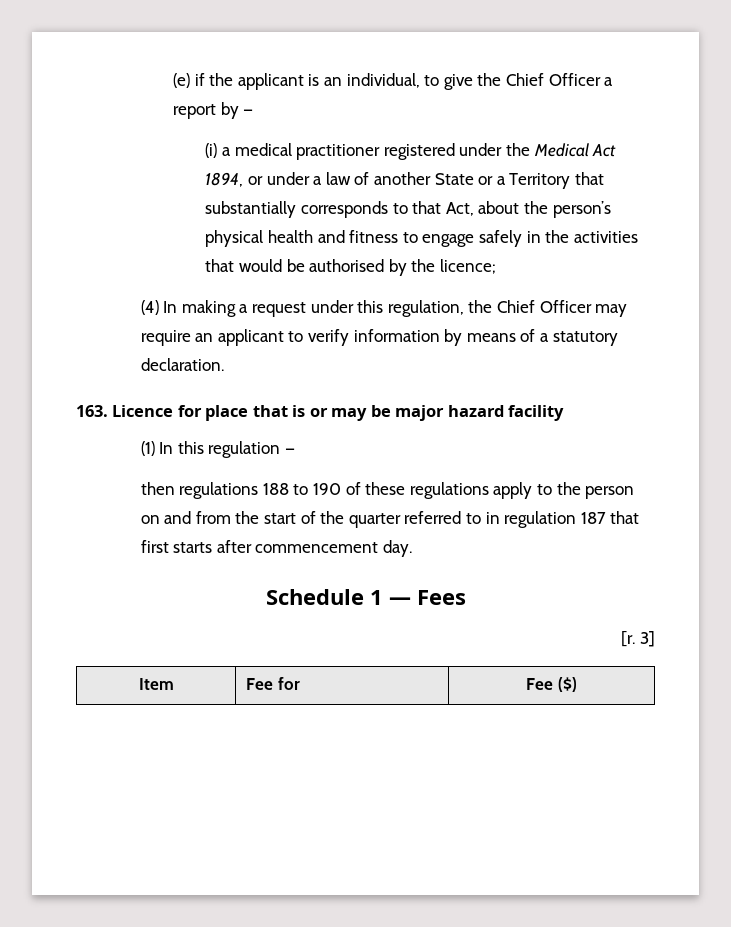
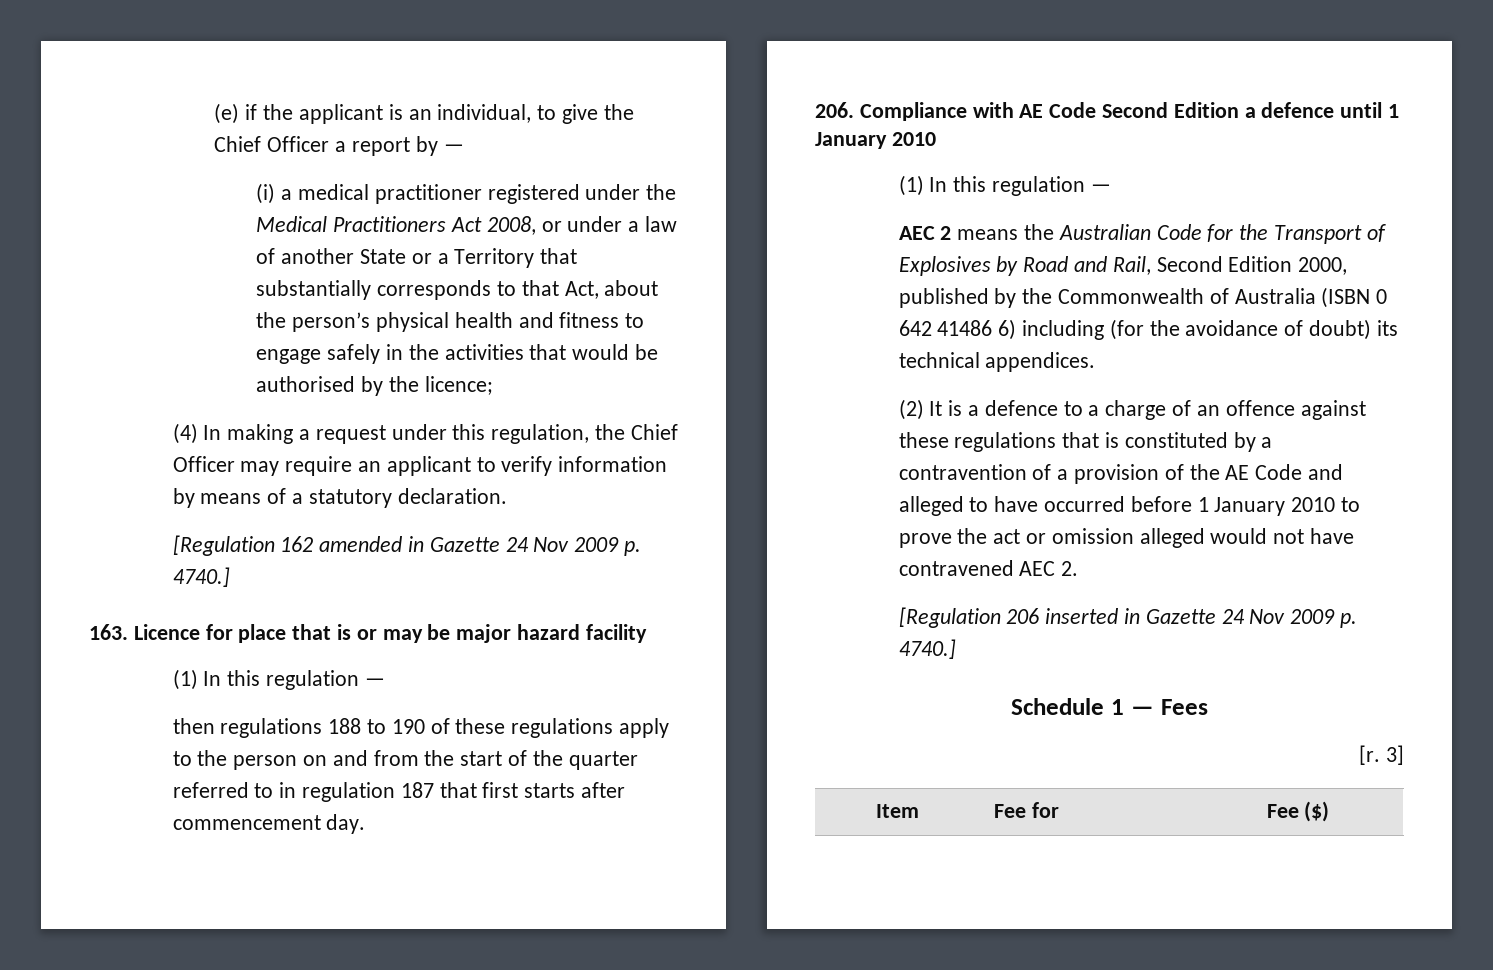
- (i) a medical practitioner registered under the Medical Act 1894, or under a law of another State or a Territory that substantially corresponds to that Act, about the person’s physical health and fitness to engage safely in the activities that would be authorised by the licence;
+ (i) a medical practitioner registered under the Medical Practitioners Act 2008, or under a law of another State or a Territory that substantially corresponds to that Act, about the person’s physical health and fitness to engage safely in the activities that would be authorised by the licence;
+ [Regulation 162 amended in Gazette 24 Nov 2009 p. 4740.]
+ 206. Compliance with AE Code Second Edition a defence until 1 January 2010
+ (1) In this regulation —
+ AEC 2 means the Australian Code for the Transport of Explosives by Road and Rail, Second Edition 2000, published by the Commonwealth of Australia (ISBN 0 642 41486 6) including (for the avoidance of doubt) its technical appendices.
+ (2) It is a defence to a charge of an offence against these regulations that is constituted by a contravention of a provision of the AE Code and alleged to have occurred before 1 January 2010 to prove the act or omission alleged would not have contravened AEC 2.
+ [Regulation 206 inserted in Gazette 24 Nov 2009 p. 4740.]

